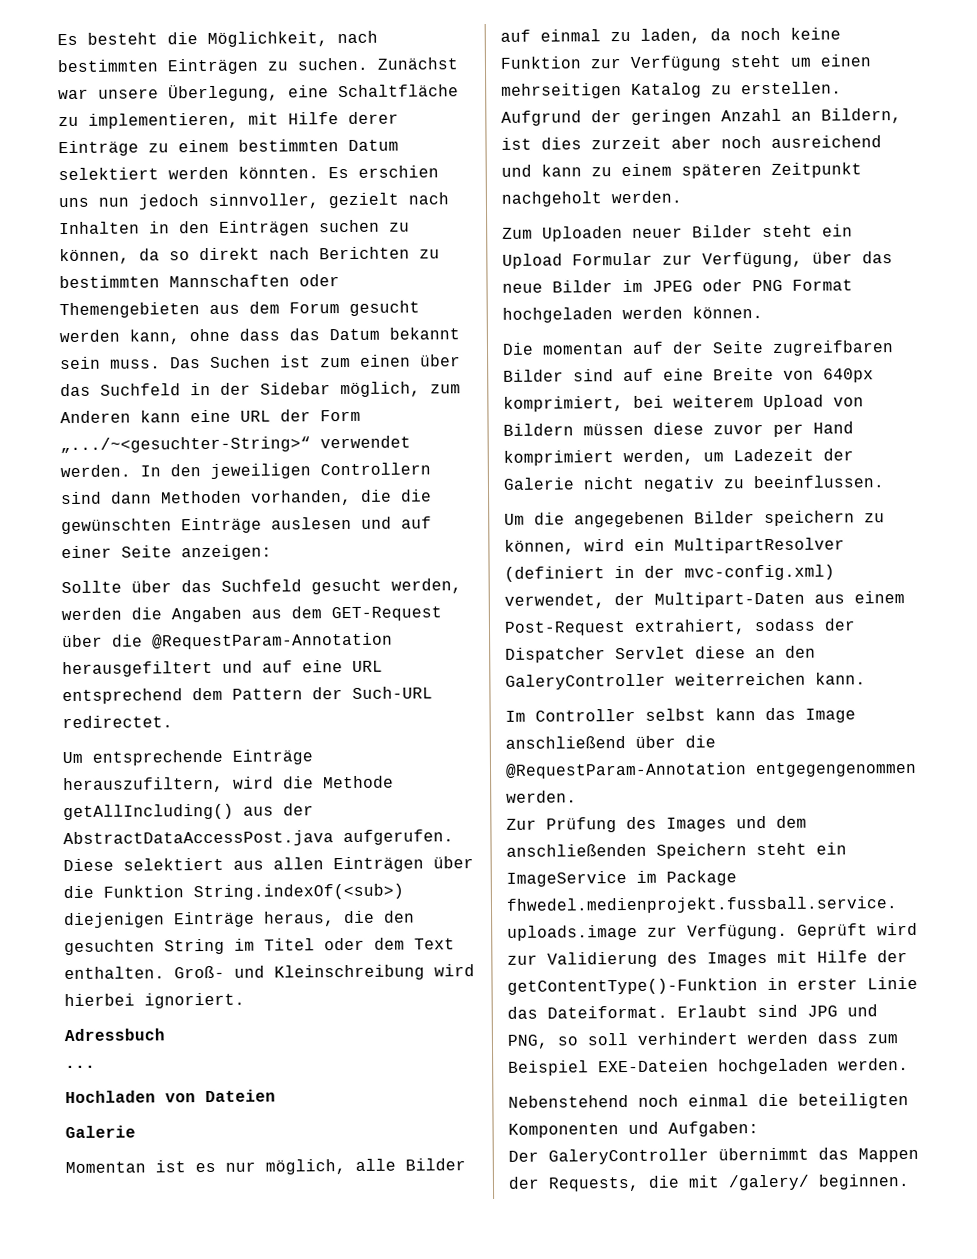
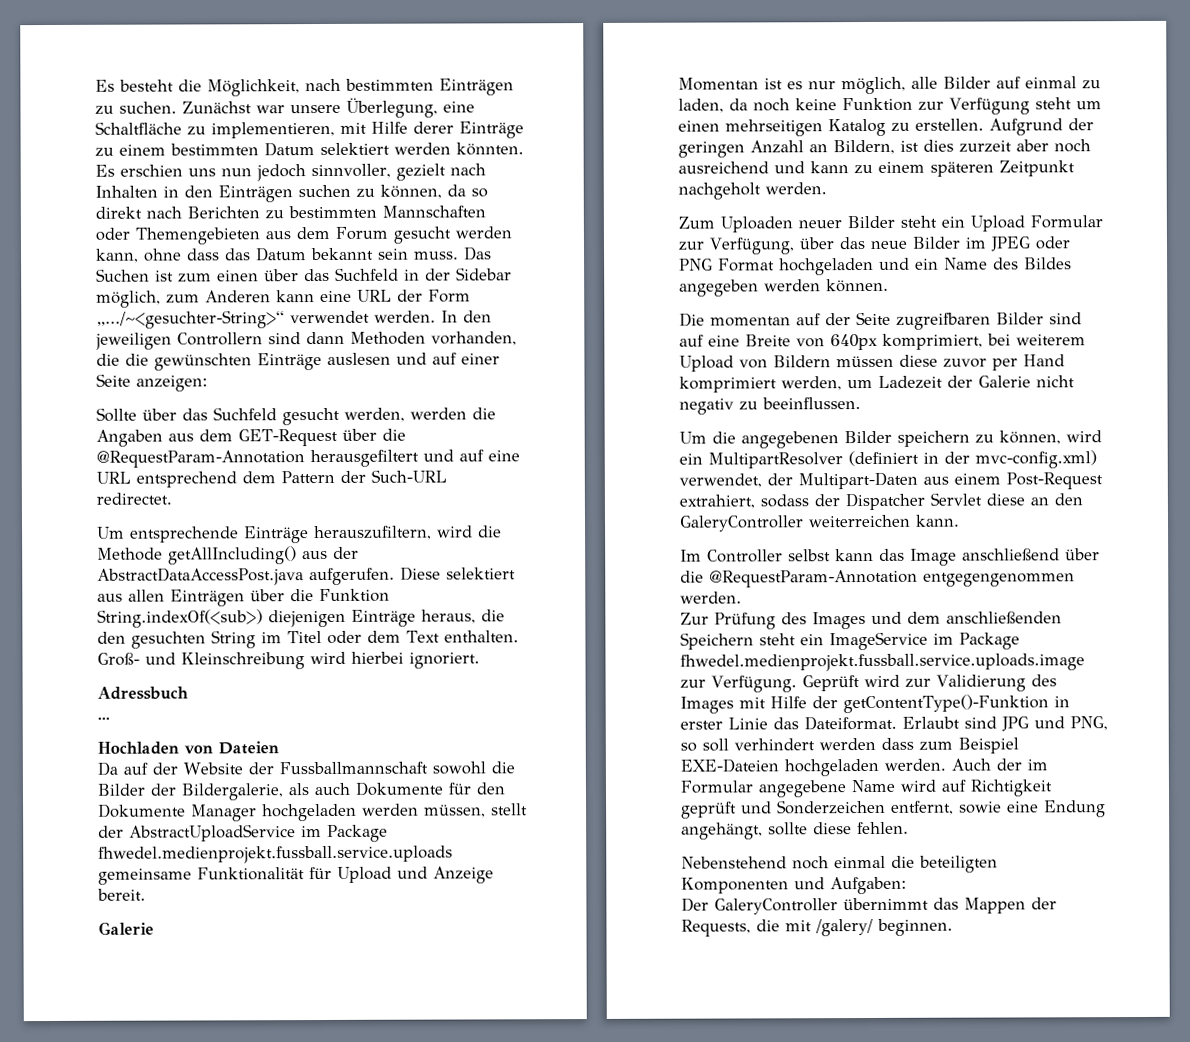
+ Da auf der Website der Fussballmannschaft sowohl die Bilder der Bildergalerie, als auch Dokumente für den Dokumente Manager hochgeladen werden müssen, stellt der AbstractUploadService im Package fhwedel.medienprojekt.fussball.service.uploads gemeinsame Funktionalität für Upload und Anzeige bereit.
- Zum Uploaden neuer Bilder steht ein Upload Formular zur Verfügung, über das neue Bilder im JPEG oder PNG Format hochgeladen werden können.
+ Zum Uploaden neuer Bilder steht ein Upload Formular zur Verfügung, über das neue Bilder im JPEG oder PNG Format hochgeladen und ein Name des Bildes angegeben werden können.
+ Auch der im Formular angegebene Name wird auf Richtigkeit geprüft und Sonderzeichen entfernt, sowie eine Endung angehängt, sollte diese fehlen.

